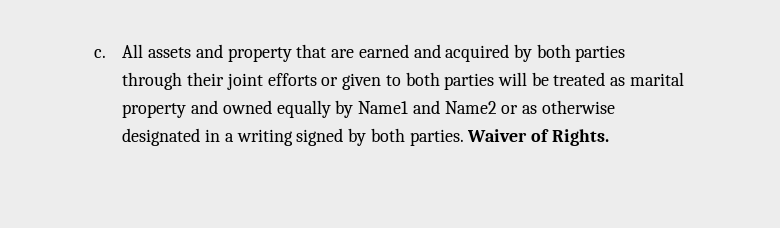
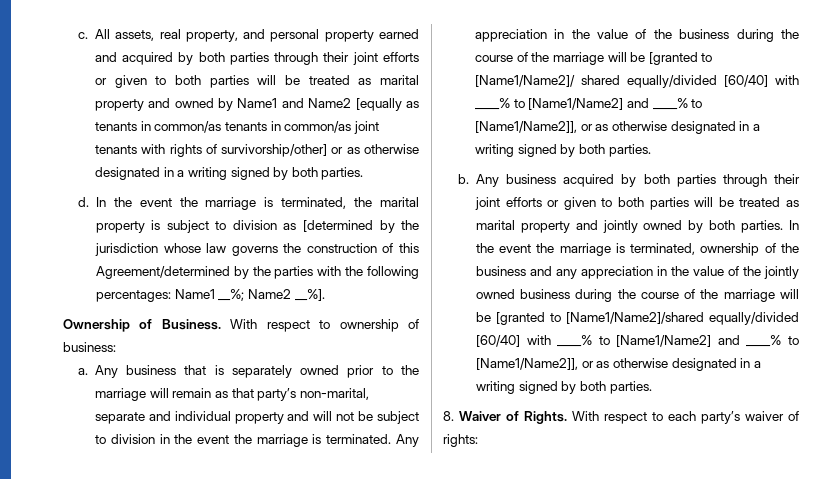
- All assets and property that are earned and acquired by both parties through their joint efforts or given to both parties will be treated as marital property and owned equally by Name1 and Name2 or as otherwise designated in a writing signed by both parties. Waiver of Rights.
+ All assets, real property, and personal property earned and acquired by both parties through their joint efforts or given to both parties will be treated as marital property and owned by Name1 and Name2 [equally as tenants in common/as tenants in common/as joint tenants with rights of survivorship/other] or as otherwise designated in a writing signed by both parties.
+ d. In the event the marriage is terminated, the marital property is subject to division as [determined by the jurisdiction whose law governs the construction of this Agreement/determined by the parties with the following percentages: Name1 __%; Name2 __%].
+ Ownership of Business. With respect to ownership of business:
+ a. Any business that is separately owned prior to the marriage will remain as that party’s non-marital, separate and individual property and will not be subject to division in the event the marriage is terminated. Any appreciation in the value of the business during the course of the marriage will be [granted to [Name1/Name2]/ shared equally/divided [60/40] with ____% to [Name1/Name2] and ____% to [Name1/Name2]], or as otherwise designated in a writing signed by both parties.
+ b. Any business acquired by both parties through their joint efforts or given to both parties will be treated as marital property and jointly owned by both parties. In the event the marriage is terminated, ownership of the business and any appreciation in the value of the jointly owned business during the course of the marriage will be [granted to [Name1/Name2]/shared equally/divided [60/40] with ____% to [Name1/Name2] and ____% to [Name1/Name2]], or as otherwise designated in a writing signed by both parties.
+ 8. Waiver of Rights. With respect to each party’s waiver of rights:

